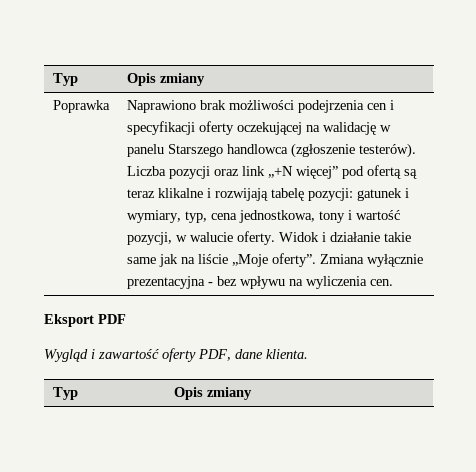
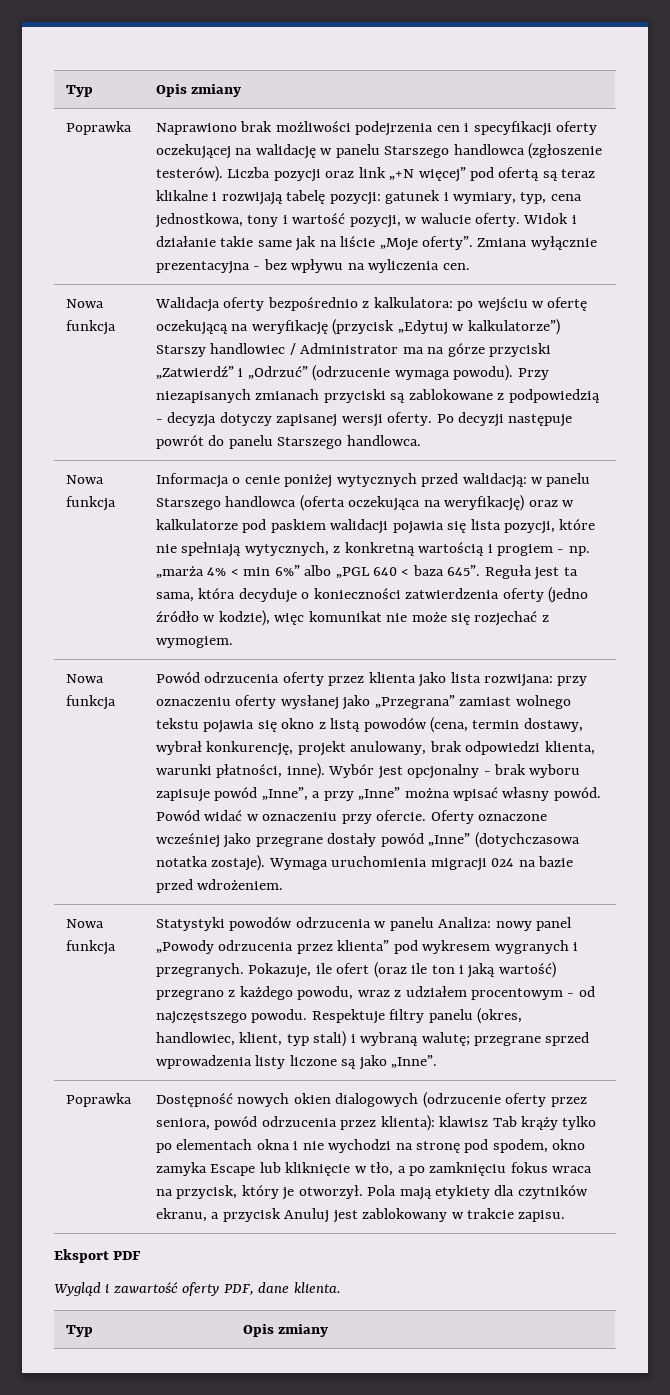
+ Nowa funkcja | Walidacja oferty bezpośrednio z kalkulatora: po wejściu w ofertę oczekującą na weryfikację (przycisk „Edytuj w kalkulatorze”) Starszy handlowiec / Administrator ma na górze przyciski „Zatwierdź” i „Odrzuć” (odrzucenie wymaga powodu). Przy niezapisanych zmianach przyciski są zablokowane z podpowiedzią - decyzja dotyczy zapisanej wersji oferty. Po decyzji następuje powrót do panelu Starszego handlowca.
+ Nowa funkcja | Informacja o cenie poniżej wytycznych przed walidacją: w panelu Starszego handlowca (oferta oczekująca na weryfikację) oraz w kalkulatorze pod paskiem walidacji pojawia się lista pozycji, które nie spełniają wytycznych, z konkretną wartością i progiem - np. „marża 4% < min 6%” albo „PGL 640 < baza 645”. Reguła jest ta sama, która decyduje o konieczności zatwierdzenia oferty (jedno źródło w kodzie), więc komunikat nie może się rozjechać z wymogiem.
+ Nowa funkcja | Powód odrzucenia oferty przez klienta jako lista rozwijana: przy oznaczeniu oferty wysłanej jako „Przegrana” zamiast wolnego tekstu pojawia się okno z listą powodów (cena, termin dostawy, wybrał konkurencję, projekt anulowany, brak odpowiedzi klienta, warunki płatności, inne). Wybór jest opcjonalny - brak wyboru zapisuje powód „Inne”, a przy „Inne” można wpisać własny powód. Powód widać w oznaczeniu przy ofercie. Oferty oznaczone wcześniej jako przegrane dostały powód „Inne” (dotychczasowa notatka zostaje). Wymaga uruchomienia migracji 024 na bazie przed wdrożeniem.
+ Nowa funkcja | Statystyki powodów odrzucenia w panelu Analiza: nowy panel „Powody odrzucenia przez klienta” pod wykresem wygranych i przegranych. Pokazuje, ile ofert (oraz ile ton i jaką wartość) przegrano z każdego powodu, wraz z udziałem procentowym - od najczęstszego powodu. Respektuje filtry panelu (okres, handlowiec, klient, typ stali) i wybraną walutę; przegrane sprzed wprowadzenia listy liczone są jako „Inne”.
+ Poprawka | Dostępność nowych okien dialogowych (odrzucenie oferty przez seniora, powód odrzucenia przez klienta): klawisz Tab krąży tylko po elementach okna i nie wychodzi na stronę pod spodem, okno zamyka Escape lub kliknięcie w tło, a po zamknięciu fokus wraca na przycisk, który je otworzył. Pola mają etykiety dla czytników ekranu, a przycisk Anuluj jest zablokowany w trakcie zapisu.

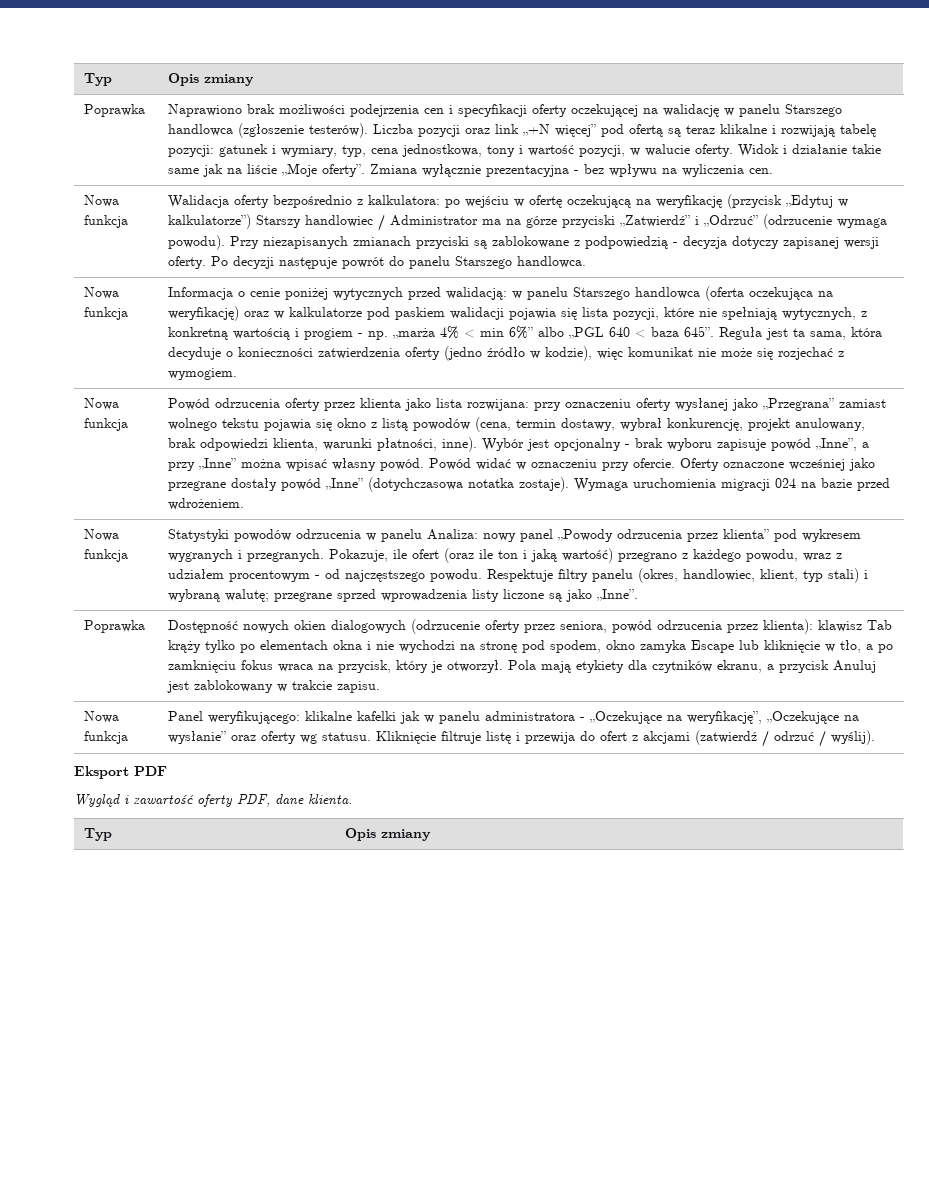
+ Nowa funkcja | Panel weryfikującego: klikalne kafelki jak w panelu administratora - „Oczekujące na weryfikację”, „Oczekujące na wysłanie” oraz oferty wg statusu. Kliknięcie filtruje listę i przewija do ofert z akcjami (zatwierdź / odrzuć / wyślij).

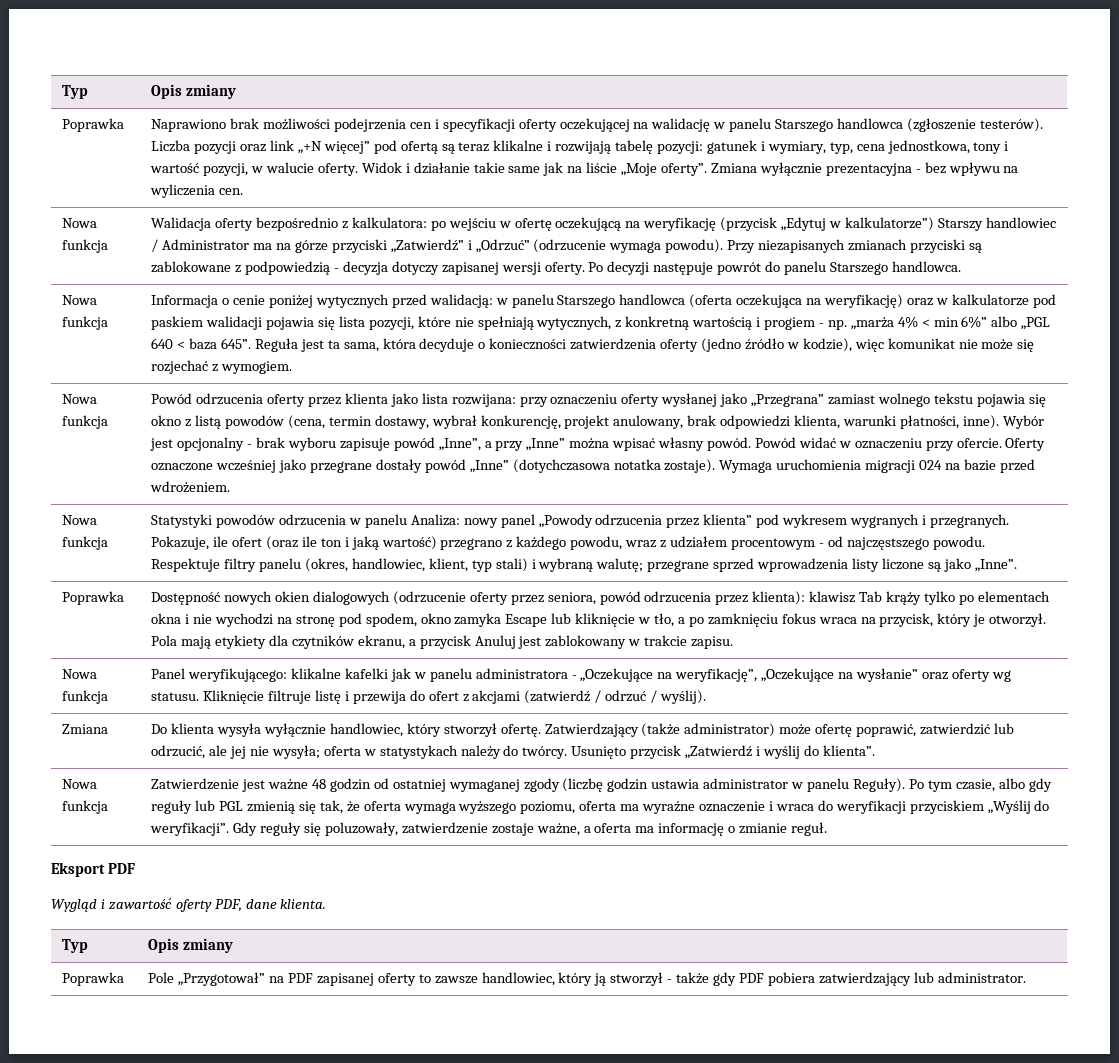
+ Zmiana | Do klienta wysyła wyłącznie handlowiec, który stworzył ofertę. Zatwierdzający (także administrator) może ofertę poprawić, zatwierdzić lub odrzucić, ale jej nie wysyła; oferta w statystykach należy do twórcy. Usunięto przycisk „Zatwierdź i wyślij do klienta”.
+ Nowa funkcja | Zatwierdzenie jest ważne 48 godzin od ostatniej wymaganej zgody (liczbę godzin ustawia administrator w panelu Reguły). Po tym czasie, albo gdy reguły lub PGL zmienią się tak, że oferta wymaga wyższego poziomu, oferta ma wyraźne oznaczenie i wraca do weryfikacji przyciskiem „Wyślij do weryfikacji”. Gdy reguły się poluzowały, zatwierdzenie zostaje ważne, a oferta ma informację o zmianie reguł.
+ Poprawka | Pole „Przygotował” na PDF zapisanej oferty to zawsze handlowiec, który ją stworzył - także gdy PDF pobiera zatwierdzający lub administrator.

